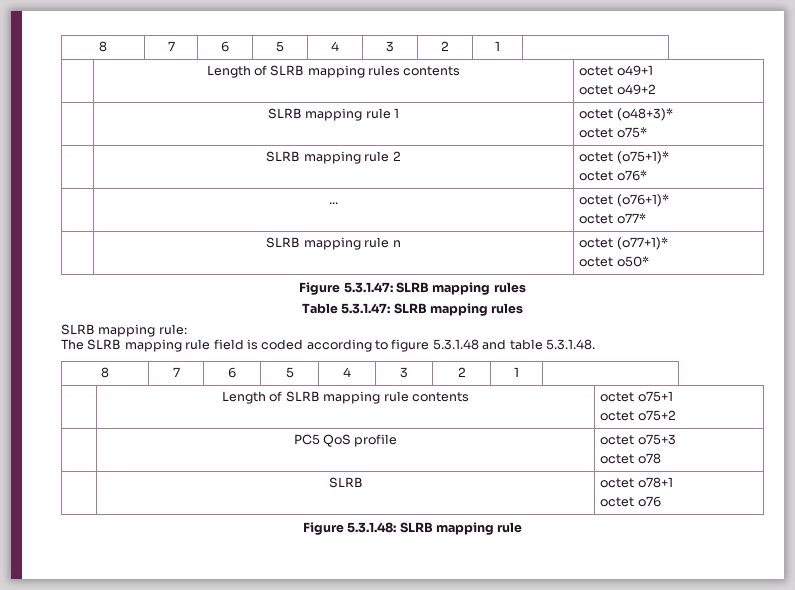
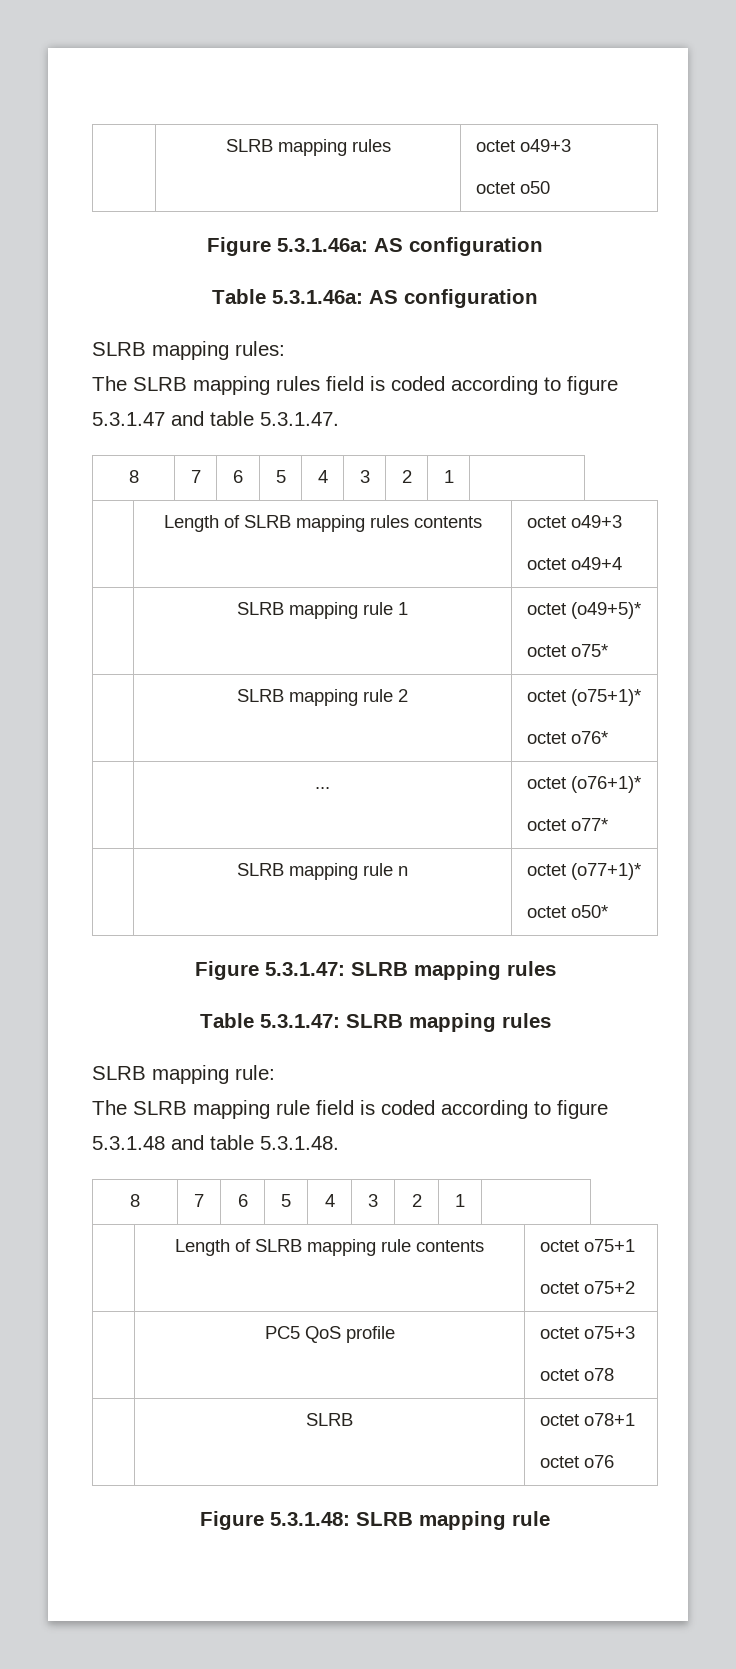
+ | SLRB mapping rules | octet o49+3
+ octet o50
+ Figure 5.3.1.46a: AS configuration
+ Table 5.3.1.46a: AS configuration
+ SLRB mapping rules:
+ The SLRB mapping rules field is coded according to figure 5.3.1.47 and table 5.3.1.47.
- | Length of SLRB mapping rules contents | octet o49+1
- octet o49+2
+ | Length of SLRB mapping rules contents | octet o49+3
+ octet o49+4
- | SLRB mapping rule 1 | octet (o48+3)*
+ | SLRB mapping rule 1 | octet (o49+5)*

